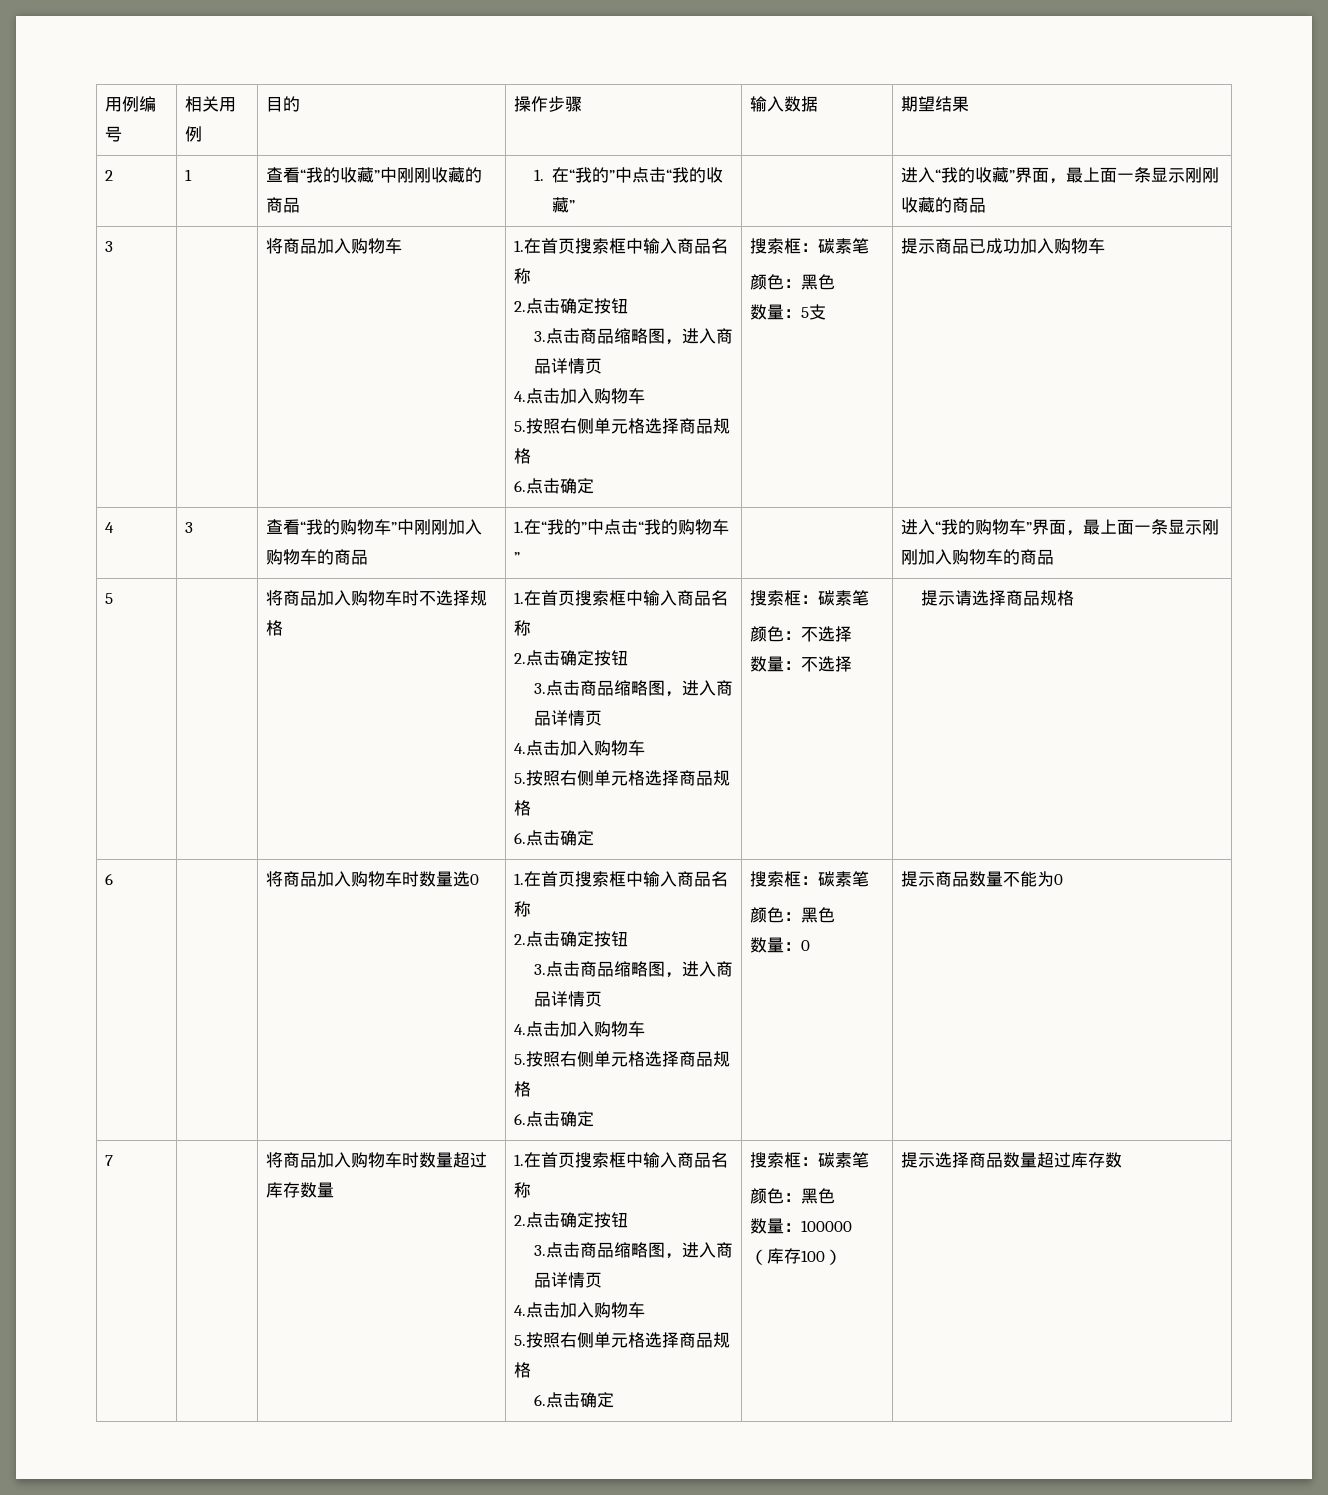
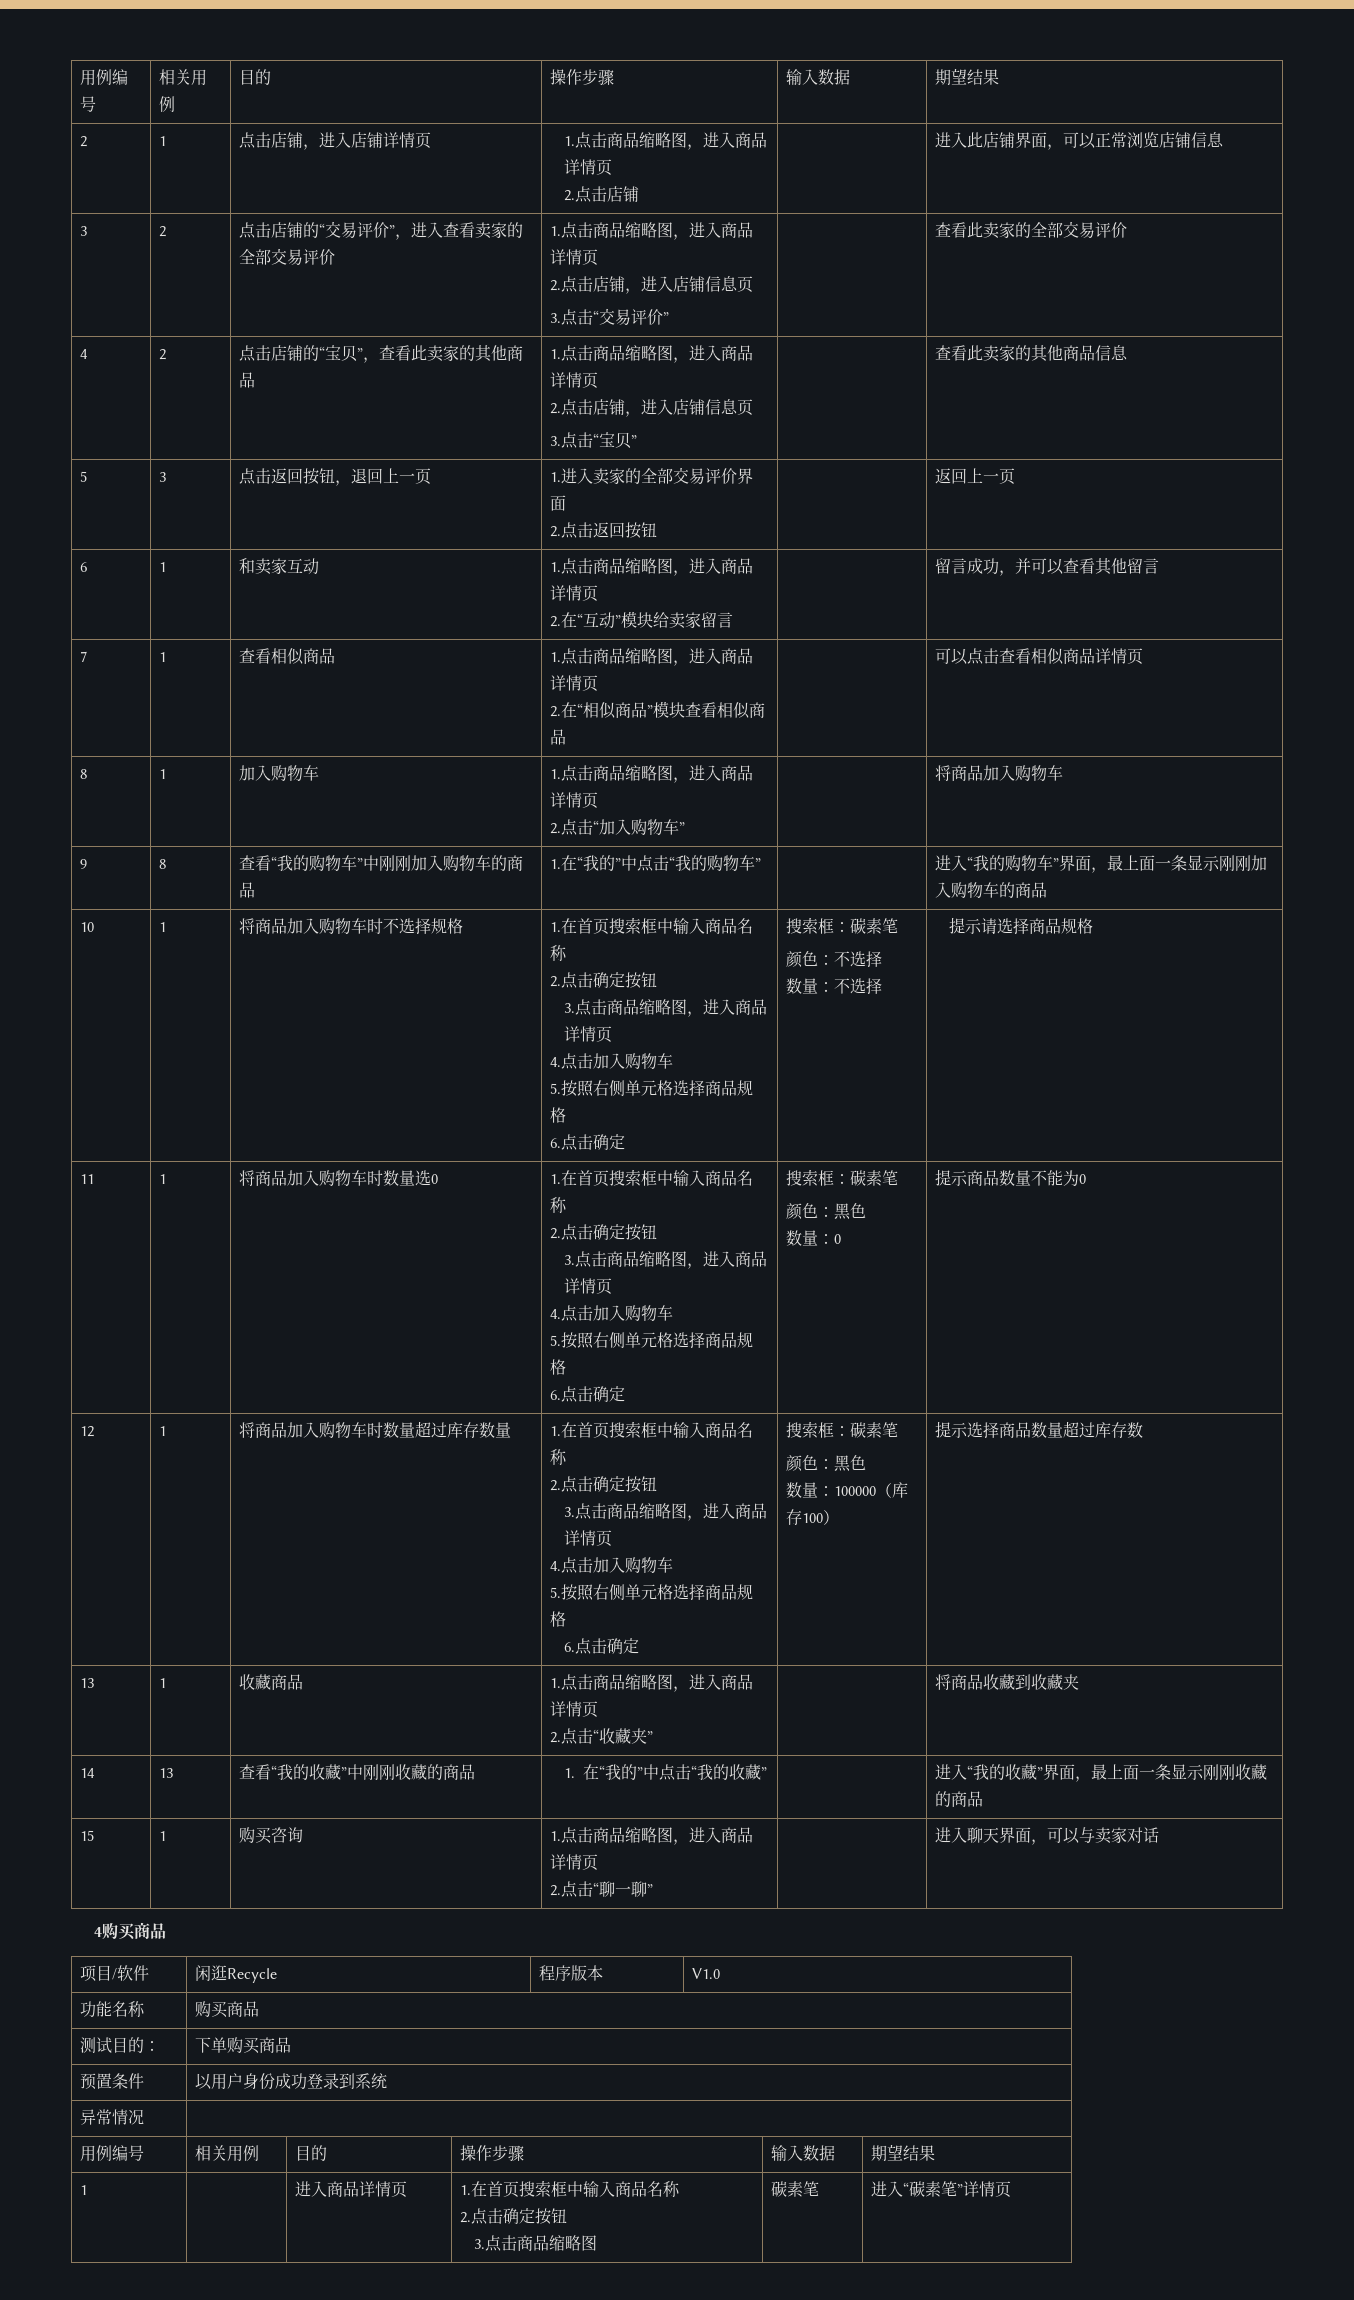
- 2 | 1 | 查看“我的收藏”中刚刚收藏的商品 | 1.在“我的”中点击“我的收藏” | | 进入“我的收藏”界面，最上面一条显示刚刚收藏的商品
- 3 | | 将商品加入购物车 | 1.在首页搜索框中输入商品名称
- 2.点击确定按钮
- 3.点击商品缩略图，进入商品详情页
- 4.点击加入购物车
- 5.按照右侧单元格选择商品规格
- 6.点击确定 | 搜索框：碳素笔
- 颜色：黑色
- 数量：5支 | 提示商品已成功加入购物车
- 4 | 3 | 查看“我的购物车”中刚刚加入购物车的商品 | 1.在“我的”中点击“我的购物车” | | 进入“我的购物车”界面，最上面一条显示刚刚加入购物车的商品
- 5
+ 2 | 1 | 点击店铺，进入店铺详情页 | 1.点击商品缩略图，进入商品详情页
+ 2.点击店铺 | | 进入此店铺界面，可以正常浏览店铺信息
+ 3 | 2 | 点击店铺的“交易评价”，进入查看卖家的全部交易评价 | 1.点击商品缩略图，进入商品详情页
+ 2.点击店铺，进入店铺信息页
+ 3.点击“交易评价” | | 查看此卖家的全部交易评价
+ 4 | 2 | 点击店铺的“宝贝”，查看此卖家的其他商品 | 1.点击商品缩略图，进入商品详情页
+ 2.点击店铺，进入店铺信息页
+ 3.点击“宝贝” | | 查看此卖家的其他商品信息
+ 5 | 3 | 点击返回按钮，退回上一页 | 1.进入卖家的全部交易评价界面
+ 2.点击返回按钮 | | 返回上一页
+ 6 | 1 | 和卖家互动 | 1.点击商品缩略图，进入商品详情页
+ 2.在“互动”模块给卖家留言 | | 留言成功，并可以查看其他留言
+ 7 | 1 | 查看相似商品 | 1.点击商品缩略图，进入商品详情页
+ 2.在“相似商品”模块查看相似商品 | | 可以点击查看相似商品详情页
+ 8 | 1 | 加入购物车 | 1.点击商品缩略图，进入商品详情页
+ 2.点击“加入购物车” | | 将商品加入购物车
+ 9 | 8 | 查看“我的购物车”中刚刚加入购物车的商品 | 1.在“我的”中点击“我的购物车” | | 进入“我的购物车”界面，最上面一条显示刚刚加入购物车的商品
+ 10 | 1
- 6
+ 11 | 1
- 7
+ 12 | 1
+ 13 | 1 | 收藏商品 | 1.点击商品缩略图，进入商品详情页
+ 2.点击“收藏夹” | | 将商品收藏到收藏夹
+ 14 | 13 | 查看“我的收藏”中刚刚收藏的商品 | 1.在“我的”中点击“我的收藏” | | 进入“我的收藏”界面，最上面一条显示刚刚收藏的商品
+ 15 | 1 | 购买咨询 | 1.点击商品缩略图，进入商品详情页
+ 2.点击“聊一聊” | | 进入聊天界面，可以与卖家对话
+ 4购买商品
+ 项目/软件 | 闲逛Recycle | 程序版本 | V1.0
+ 功能名称 | 购买商品
+ 测试目的： | 下单购买商品
+ 预置条件 | 以用户身份成功登录到系统
+ 异常情况 |
+ 用例编号 | 相关用例 | 目的 | 操作步骤 | 输入数据 | 期望结果
+ 1 | | 进入商品详情页 | 1.在首页搜索框中输入商品名称
+ 2.点击确定按钮
+ 3.点击商品缩略图 | 碳素笔 | 进入“碳素笔”详情页

